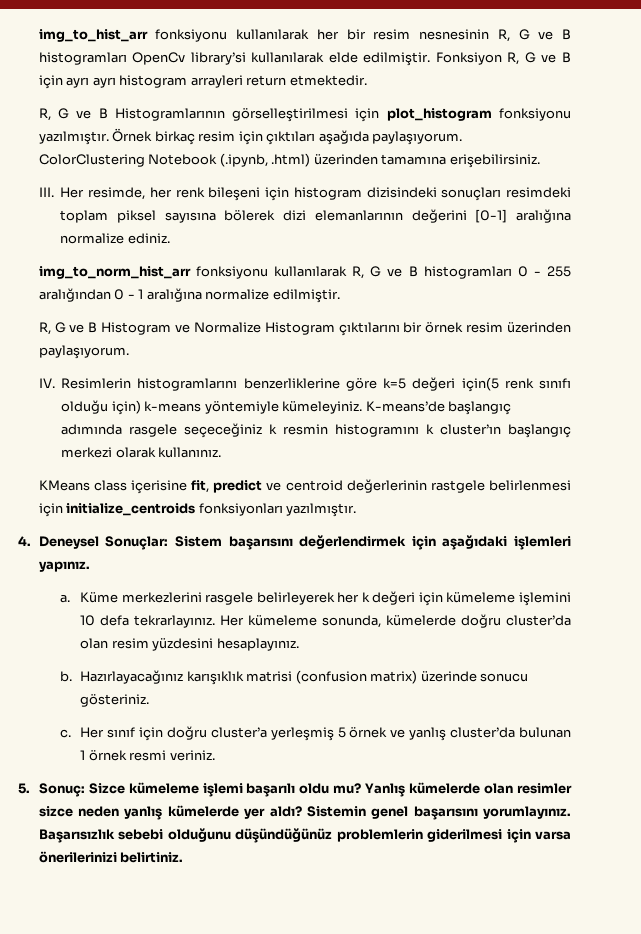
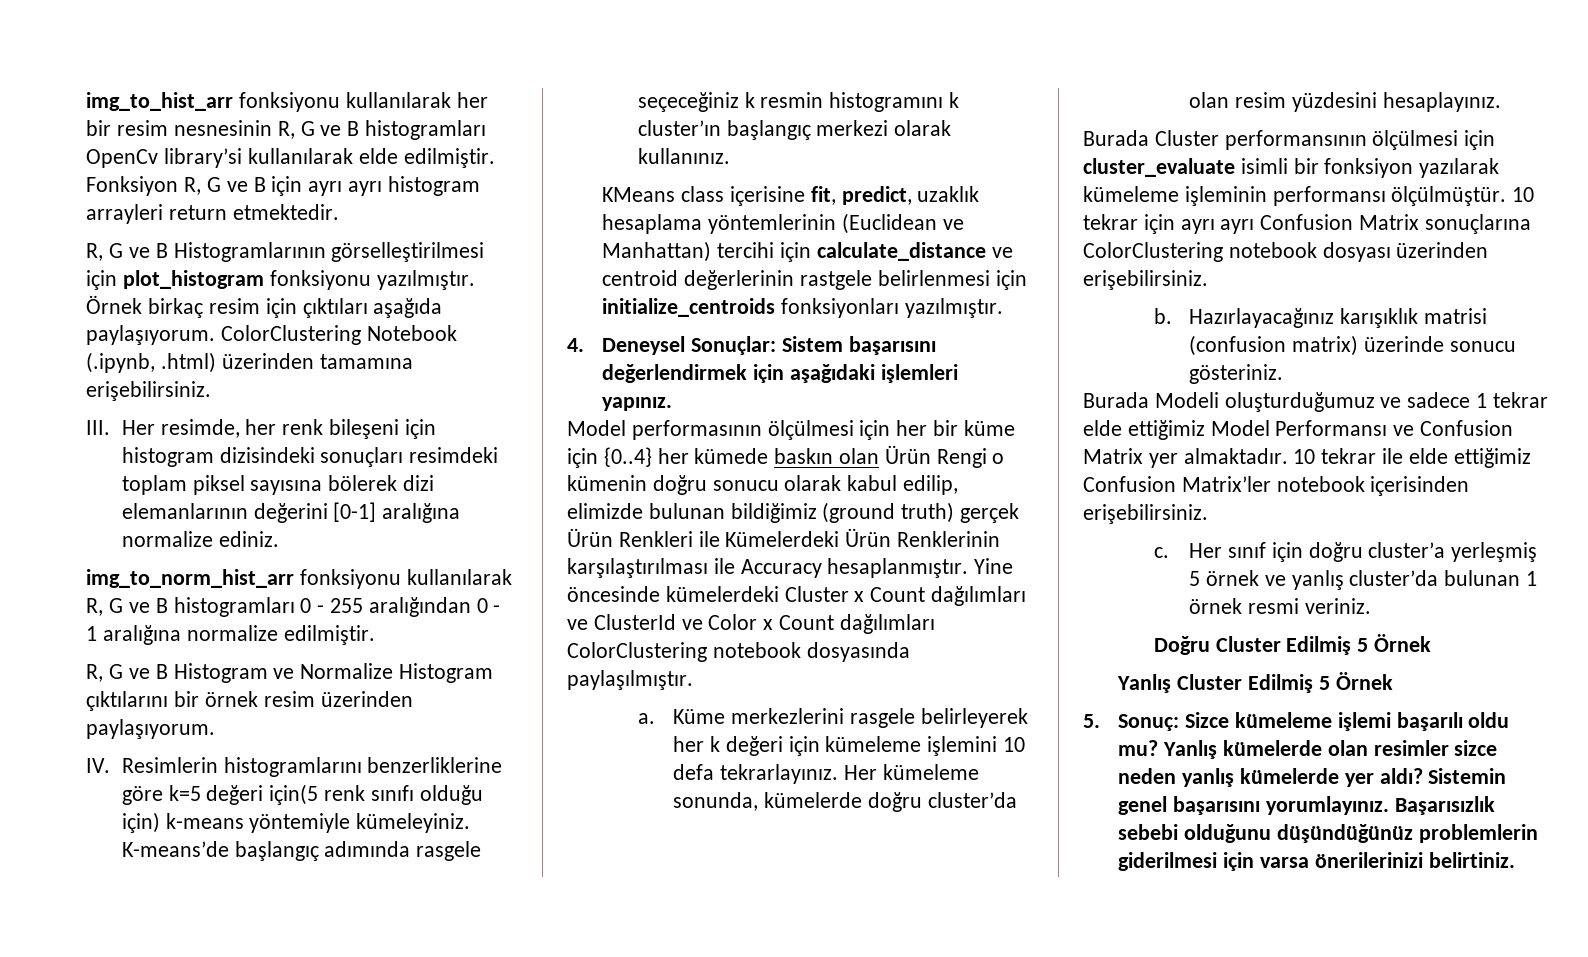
- KMeans class içerisine fit, predict ve centroid değerlerinin rastgele belirlenmesi için initialize_centroids fonksiyonları yazılmıştır.
+ KMeans class içerisine fit, predict, uzaklık hesaplama yöntemlerinin (Euclidean ve Manhattan) tercihi için calculate_distance ve centroid değerlerinin rastgele belirlenmesi için initialize_centroids fonksiyonları yazılmıştır.
+ Model performasının ölçülmesi için her bir küme için {0..4} her kümede baskın olan Ürün Rengi o kümenin doğru sonucu olarak kabul edilip, elimizde bulunan bildiğimiz (ground truth) gerçek Ürün Renkleri ile Kümelerdeki Ürün Renklerinin karşılaştırılması ile Accuracy hesaplanmıştır. Yine öncesinde kümelerdeki Cluster x Count dağılımları ve ClusterId ve Color x Count dağılımları ColorClustering notebook dosyasında paylaşılmıştır.
+ Burada Cluster performansının ölçülmesi için cluster_evaluate isimli bir fonksiyon yazılarak kümeleme işleminin performansı ölçülmüştür. 10 tekrar için ayrı ayrı Confusion Matrix sonuçlarına ColorClustering notebook dosyası üzerinden erişebilirsiniz.
+ Burada Modeli oluşturduğumuz ve sadece 1 tekrar elde ettiğimiz Model Performansı ve Confusion Matrix yer almaktadır. 10 tekrar ile elde ettiğimiz Confusion Matrix’ler notebook içerisinden erişebilirsiniz.
+ Doğru Cluster Edilmiş 5 Örnek
+ Yanlış Cluster Edilmiş 5 Örnek

